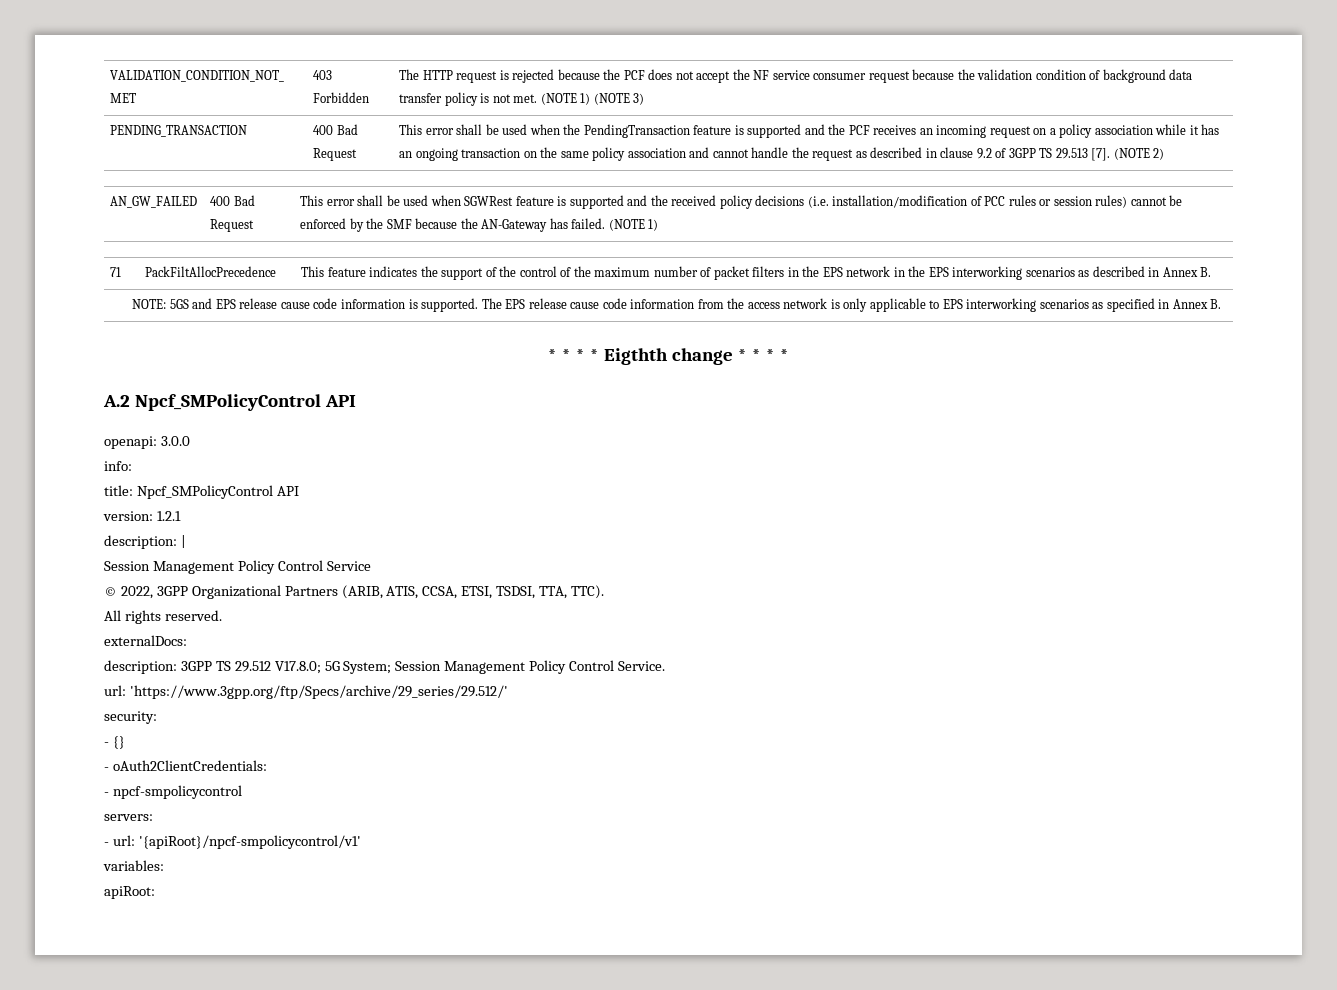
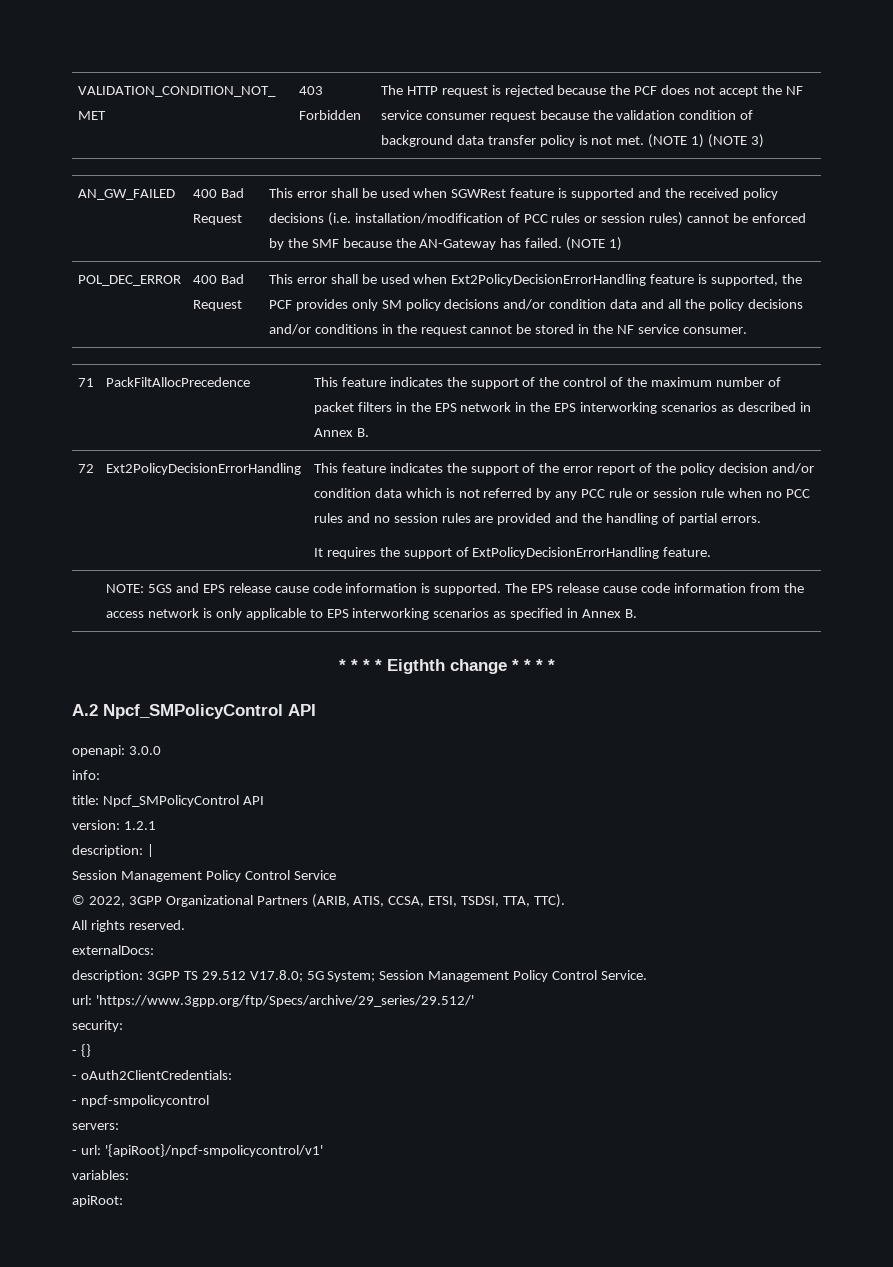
- PENDING_TRANSACTION | 400 Bad Request | This error shall be used when the PendingTransaction feature is supported and the PCF receives an incoming request on a policy association while it has an ongoing transaction on the same policy association and cannot handle the request as described in clause 9.2 of 3GPP TS 29.513 [7]. (NOTE 2)
+ POL_DEC_ERROR | 400 Bad Request | This error shall be used when Ext2PolicyDecisionErrorHandling feature is supported, the PCF provides only SM policy decisions and/or condition data and all the policy decisions and/or conditions in the request cannot be stored in the NF service consumer.
+ 72 | Ext2PolicyDecisionErrorHandling | This feature indicates the support of the error report of the policy decision and/or condition data which is not referred by any PCC rule or session rule when no PCC rules and no session rules are provided and the handling of partial errors.
+ It requires the support of ExtPolicyDecisionErrorHandling feature.

